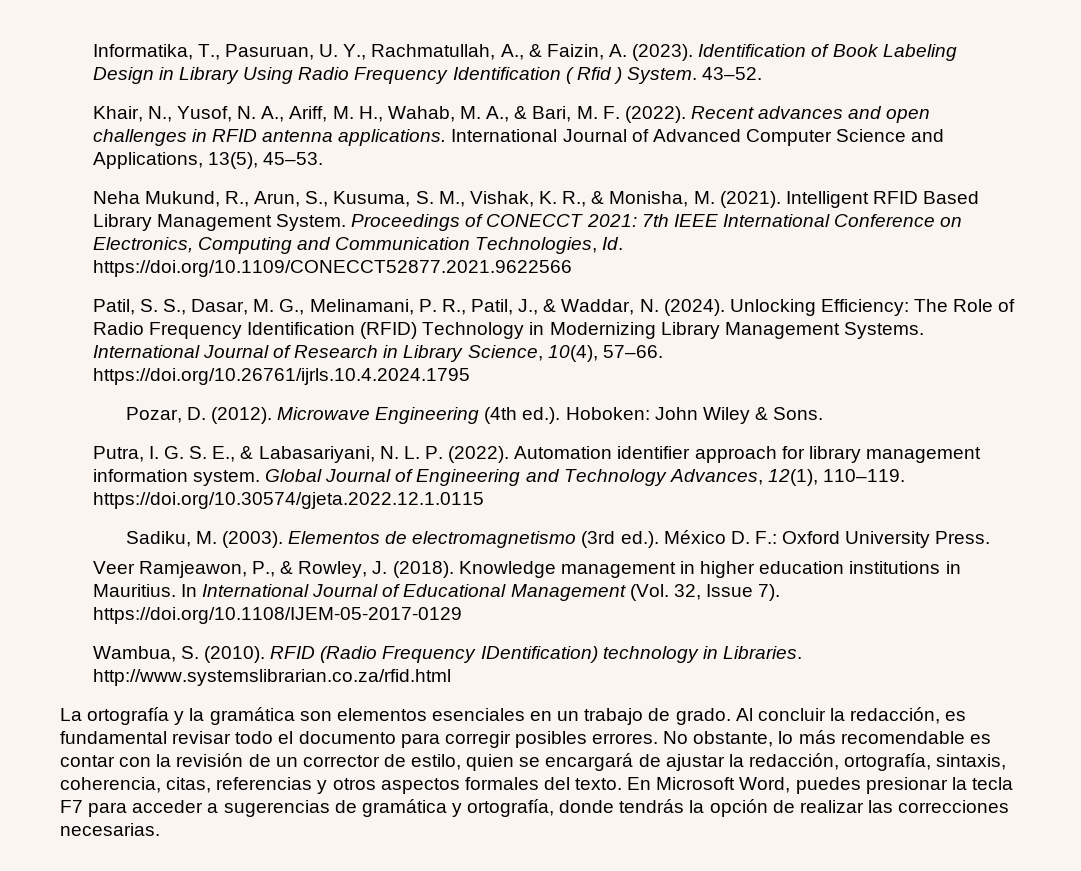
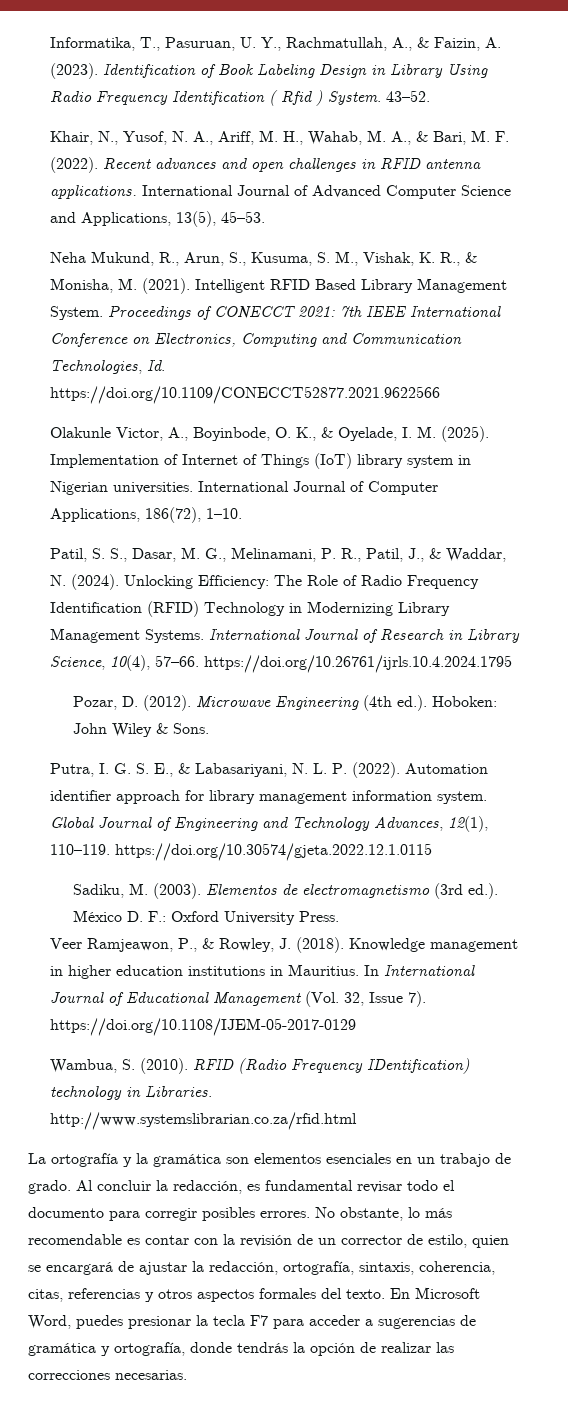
+ Olakunle Victor, A., Boyinbode, O. K., & Oyelade, I. M. (2025). Implementation of Internet of Things (IoT) library system in Nigerian universities. International Journal of Computer Applications, 186(72), 1–10.

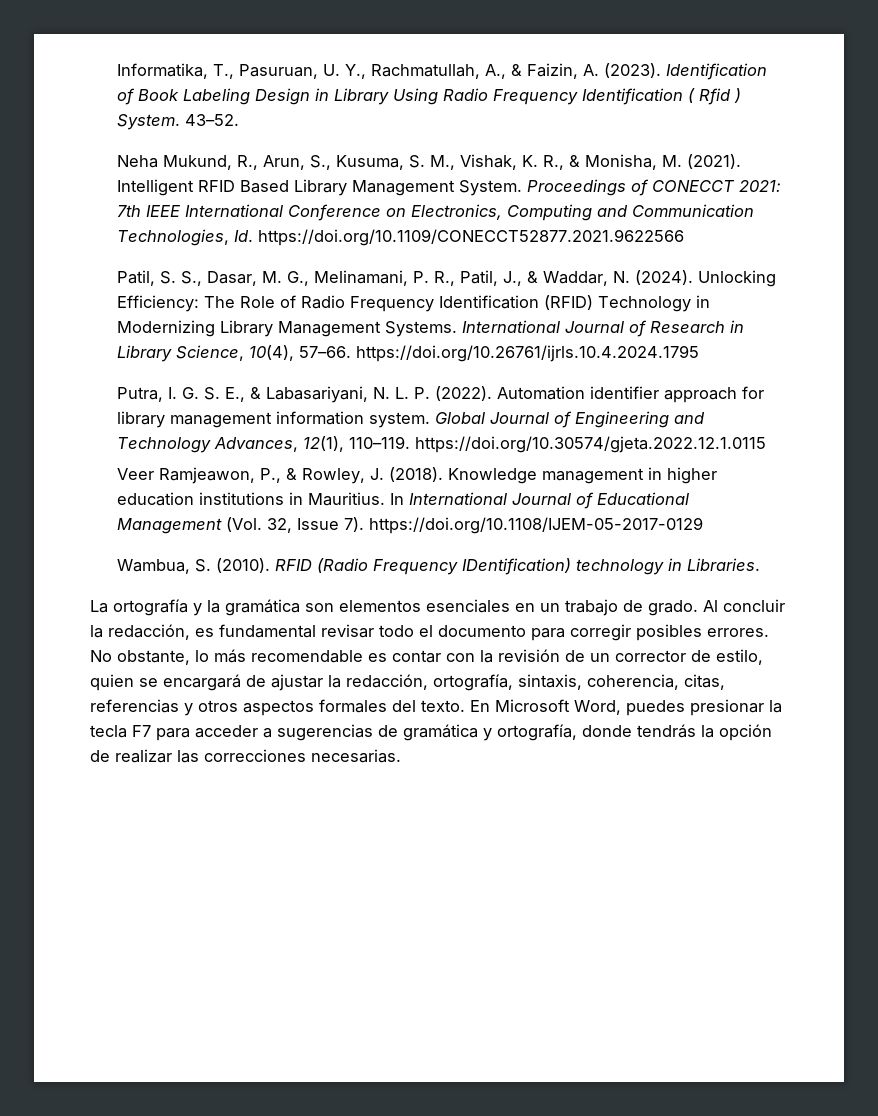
- Khair, N., Yusof, N. A., Ariff, M. H., Wahab, M. A., & Bari, M. F. (2022). Recent advances and open challenges in RFID antenna applications. International Journal of Advanced Computer Science and Applications, 13(5), 45–53.
- Olakunle Victor, A., Boyinbode, O. K., & Oyelade, I. M. (2025). Implementation of Internet of Things (IoT) library system in Nigerian universities. International Journal of Computer Applications, 186(72), 1–10.
- Pozar, D. (2012). Microwave Engineering (4th ed.). Hoboken: John Wiley & Sons.
- Sadiku, M. (2003). Elementos de electromagnetismo (3rd ed.). México D. F.: Oxford University Press.
- RFID (Radio Frequency IDentification) technology in Libraries. http://www.systemslibrarian.co.za/rfid.html
+ RFID (Radio Frequency IDentification) technology in Libraries.

